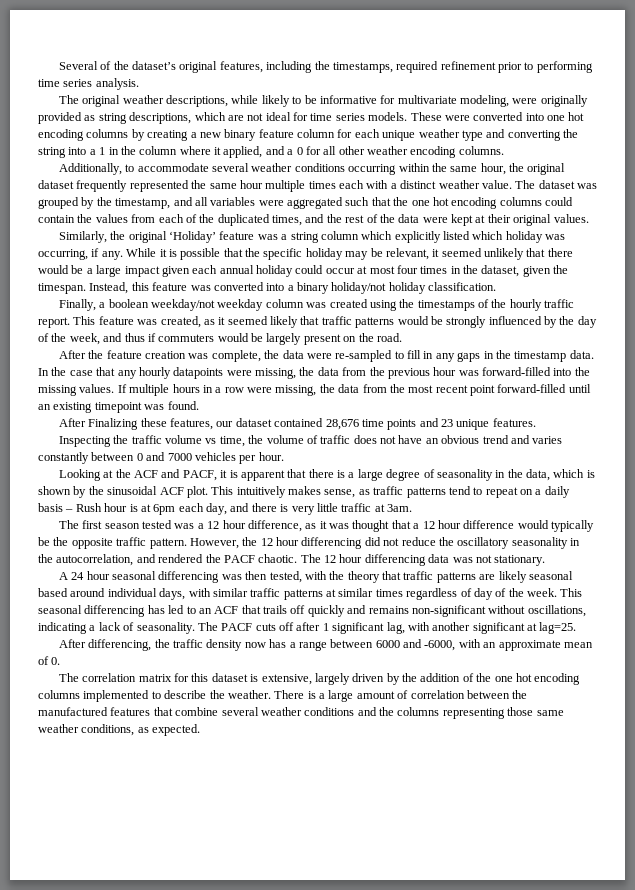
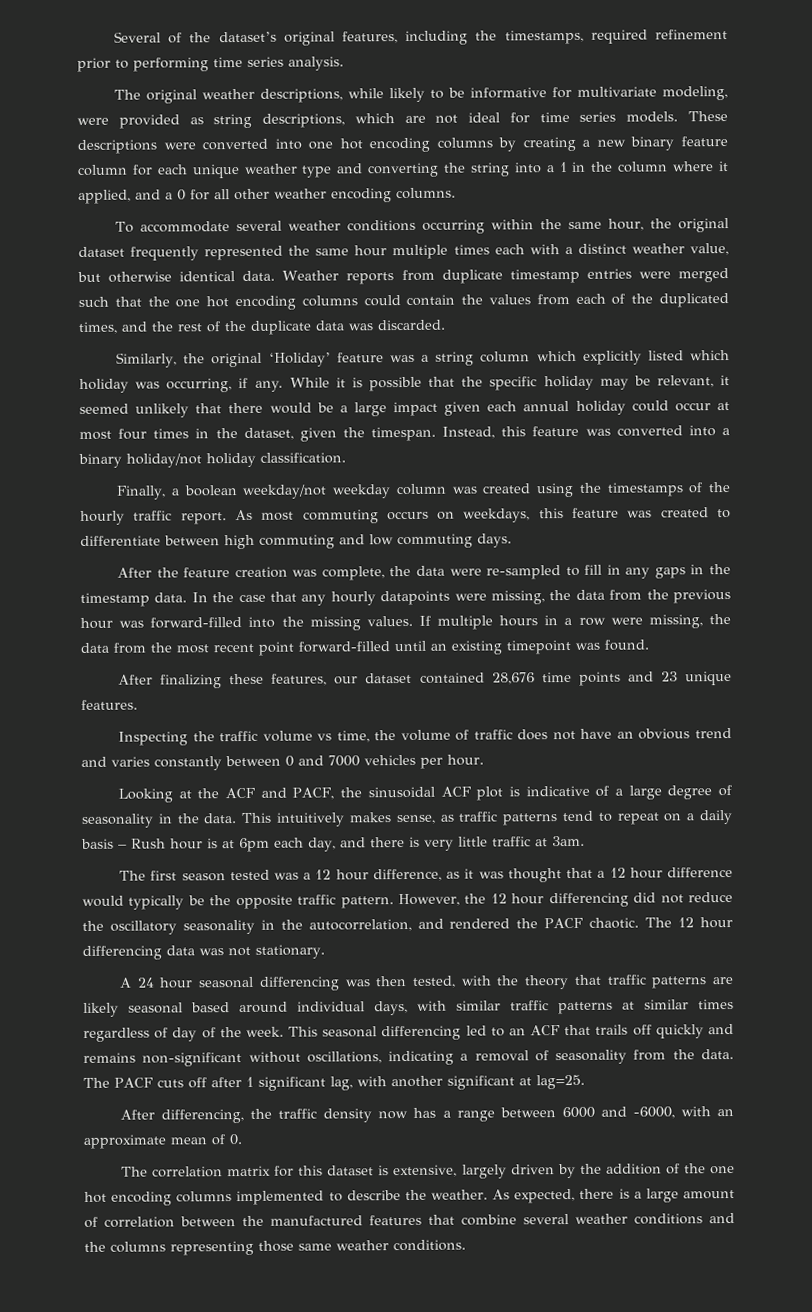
- The original weather descriptions, while likely to be informative for multivariate modeling, were originally provided as string descriptions, which are not ideal for time series models.
+ The original weather descriptions, while likely to be informative for multivariate modeling, were provided as string descriptions, which are not ideal for time series models.
- These were converted into one hot encoding columns by creating a new binary feature column for each unique weather type and converting the string into a 1 in the column where it applied, and a 0 for all other weather encoding columns.
+ These descriptions were converted into one hot encoding columns by creating a new binary feature column for each unique weather type and converting the string into a 1 in the column where it applied, and a 0 for all other weather encoding columns.
- Additionally, to accommodate several weather conditions occurring within the same hour, the original dataset frequently represented the same hour multiple times each with a distinct weather value. The dataset was grouped by the timestamp, and all variables were aggregated such that the one hot encoding columns could contain the values from each of the duplicated times, and the rest of the data were kept at their original values.
+ To accommodate several weather conditions occurring within the same hour, the original dataset frequently represented the same hour multiple times each with a distinct weather value, but otherwise identical data. Weather reports from duplicate timestamp entries were merged such that the one hot encoding columns could contain the values from each of the duplicated times, and the rest of the duplicate data was discarded.
- This feature was created, as it seemed likely that traffic patterns would be strongly influenced by the day of the week, and thus if commuters would be largely present on the road.
+ As most commuting occurs on weekdays, this feature was created to differentiate between high commuting and low commuting days.
- After Finalizing these features, our dataset contained 28,676 time points and 23 unique features.
+ After finalizing these features, our dataset contained 28,676 time points and 23 unique features.
- Looking at the ACF and PACF, it is apparent that there is a large degree of seasonality in the data, which is shown by the sinusoidal ACF plot.
+ Looking at the ACF and PACF, the sinusoidal ACF plot is indicative of a large degree of seasonality in the data.
- This seasonal differencing has led to an ACF that trails off quickly and remains non-significant without oscillations, indicating a lack of seasonality.
+ This seasonal differencing led to an ACF that trails off quickly and remains non-significant without oscillations, indicating a removal of seasonality from the data.
- There is a large amount of correlation between the manufactured features that combine several weather conditions and the columns representing those same weather conditions, as expected.
+ As expected, there is a large amount of correlation between the manufactured features that combine several weather conditions and the columns representing those same weather conditions.

